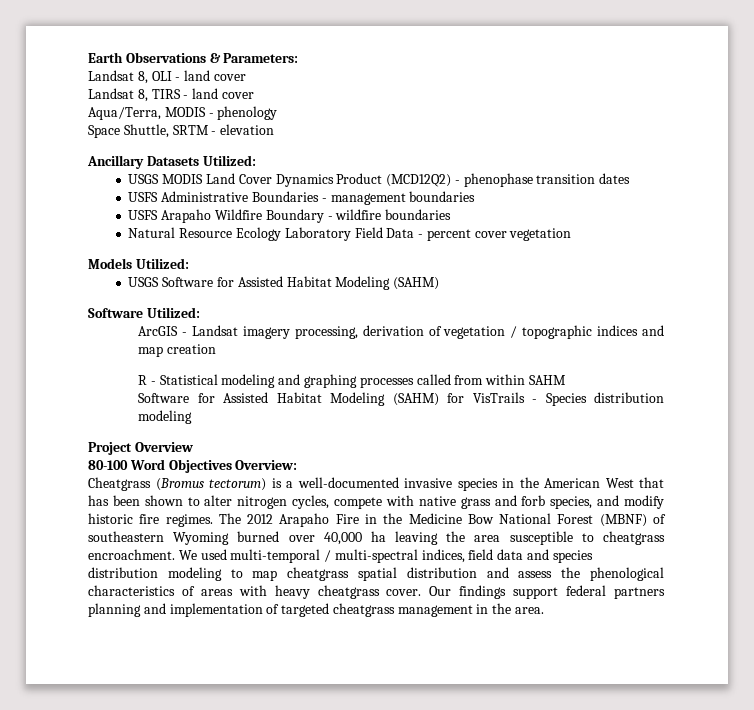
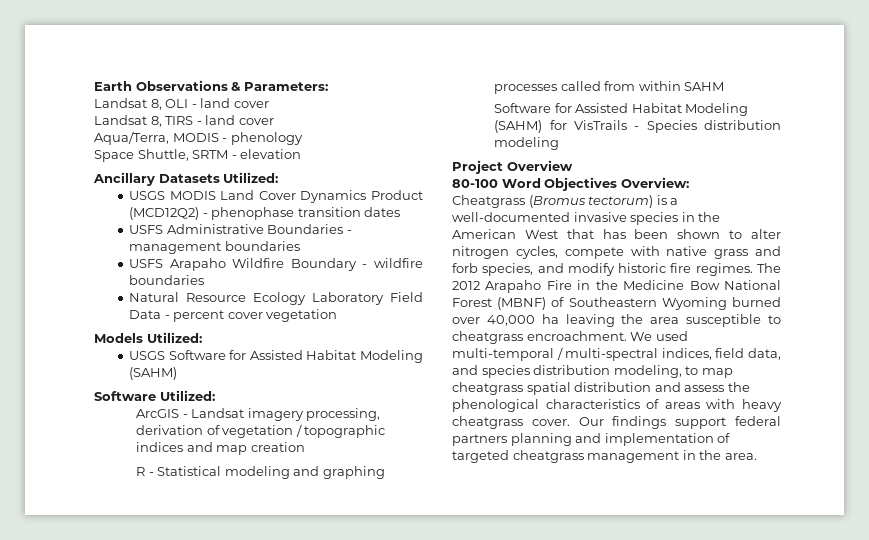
- The 2012 Arapaho Fire in the Medicine Bow National Forest (MBNF) of southeastern Wyoming burned over 40,000 ha leaving the area susceptible to cheatgrass encroachment.
+ The 2012 Arapaho Fire in the Medicine Bow National Forest (MBNF) of Southeastern Wyoming burned over 40,000 ha leaving the area susceptible to cheatgrass encroachment.
- We used multi-temporal / multi-spectral indices, field data and species distribution modeling to map cheatgrass spatial distribution and assess the phenological characteristics of areas with heavy cheatgrass cover.
+ We used multi-temporal / multi-spectral indices, field data, and species distribution modeling, to map cheatgrass spatial distribution and assess the phenological characteristics of areas with heavy cheatgrass cover.

